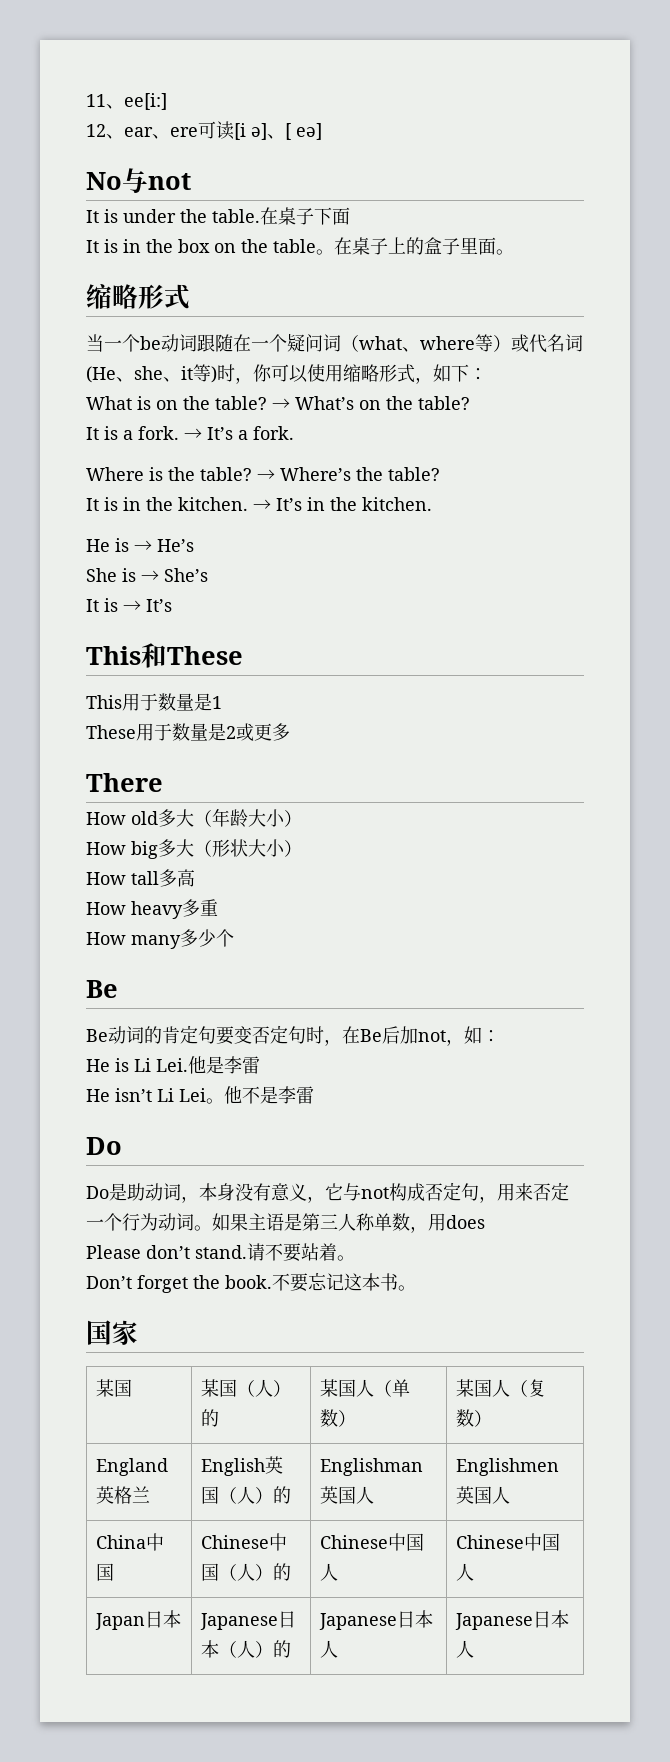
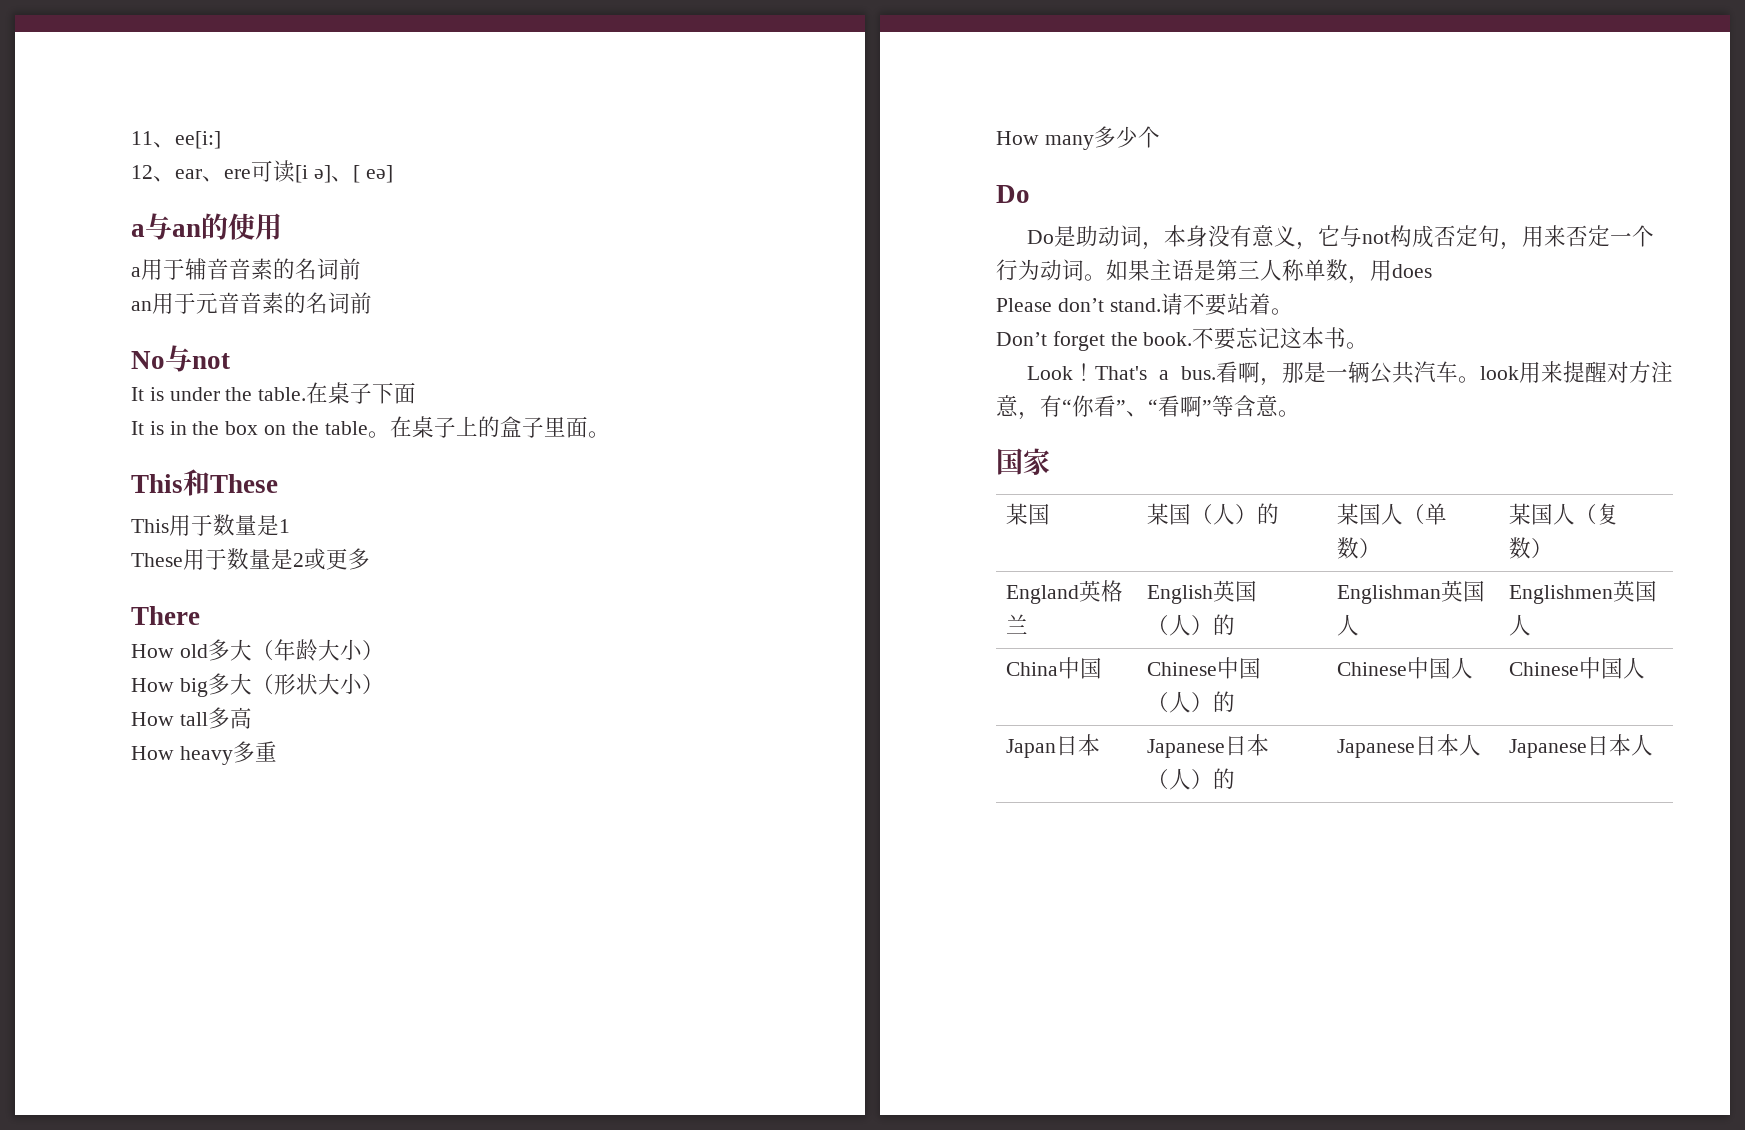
+ a与an的使用
+ a用于辅音音素的名词前
+ an用于元音音素的名词前
  在桌子上的盒子里面。
- 缩略形式
- 当一个be动词跟随在一个疑问词（what、where等）或代名词(He、she、it等)时，你可以使用缩略形式，如下：
- What is on the table? → What’s on the table?
- It is a fork. → It’s a fork.
- Where is the table? → Where’s the table?
- It is in the kitchen. → It’s in the kitchen.
- He is → He’s
- She is → She’s
- It is → It’s
  How many多少个
- Be
- Be动词的肯定句要变否定句时，在Be后加not，如：
- He is Li Lei.他是李雷
- He isn’t Li Lei。他不是李雷
+ Look！That's a bus.看啊，那是一辆公共汽车。look用来提醒对方注意，有“你看”、“看啊”等含意。

